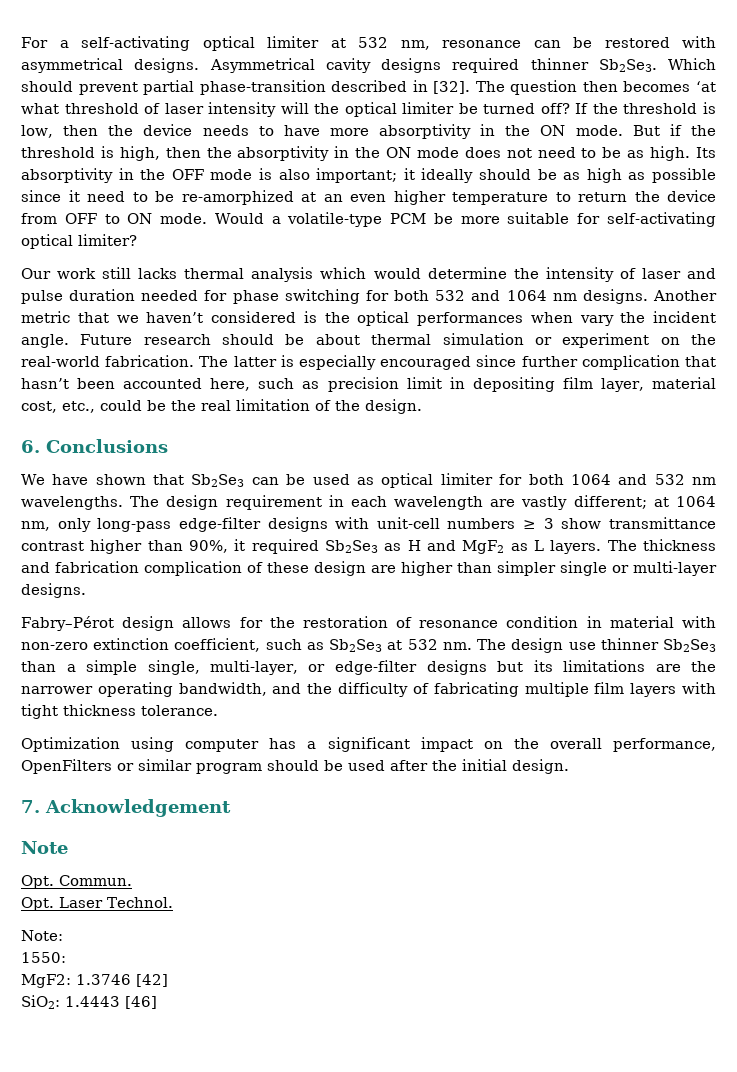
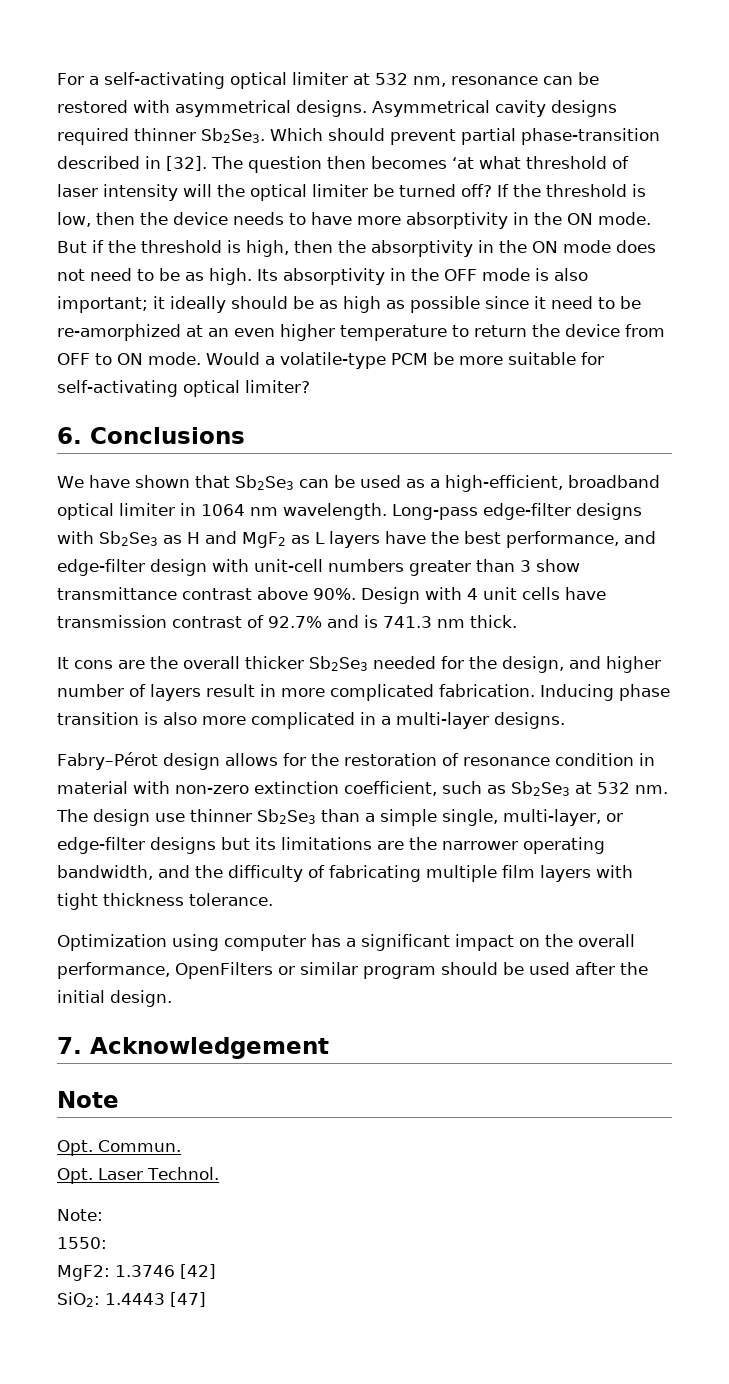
- Our work still lacks thermal analysis which would determine the intensity of laser and pulse duration needed for phase switching for both 532 and 1064 nm designs. Another metric that we haven’t considered is the optical performances when vary the incident angle. Future research should be about thermal simulation or experiment on the real-world fabrication. The latter is especially encouraged since further complication that hasn’t been accounted here, such as precision limit in depositing film layer, material cost, etc., could be the real limitation of the design.
- We have shown that Sb2Se3 can be used as optical limiter for both 1064 and 532 nm wavelengths. The design requirement in each wavelength are vastly different; at 1064 nm, only long-pass edge-filter designs with unit-cell numbers ≥ 3 show transmittance contrast higher than 90%, it required Sb2Se3 as H and MgF2 as L layers. The thickness and fabrication complication of these design are higher than simpler single or multi-layer designs.
+ We have shown that Sb2Se3 can be used as a high-efficient, broadband optical limiter in 1064 nm wavelength. Long-pass edge-filter designs with Sb2Se3 as H and MgF2 as L layers have the best performance, and edge-filter design with unit-cell numbers greater than 3 show transmittance contrast above 90%. Design with 4 unit cells have transmission contrast of 92.7% and is 741.3 nm thick.
+ It cons are the overall thicker Sb2Se3 needed for the design, and higher number of layers result in more complicated fabrication. Inducing phase transition is also more complicated in a multi-layer designs.
- SiO2: 1.4443 [46]
+ SiO2: 1.4443 [47]

